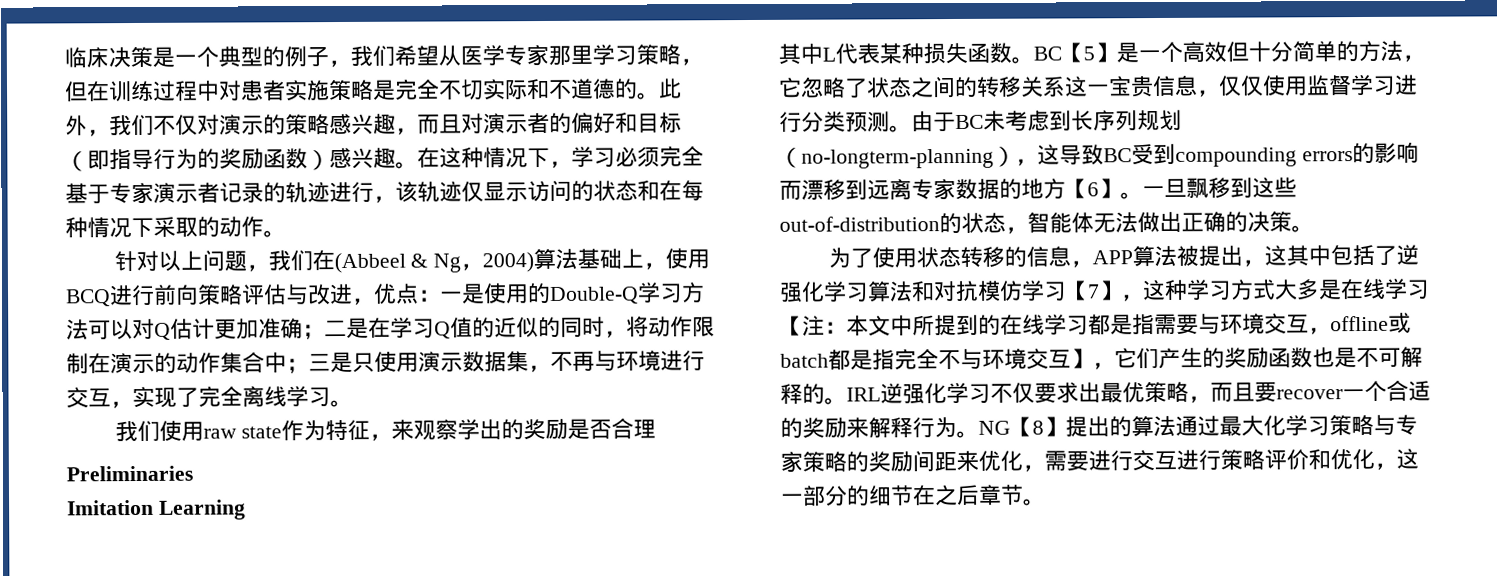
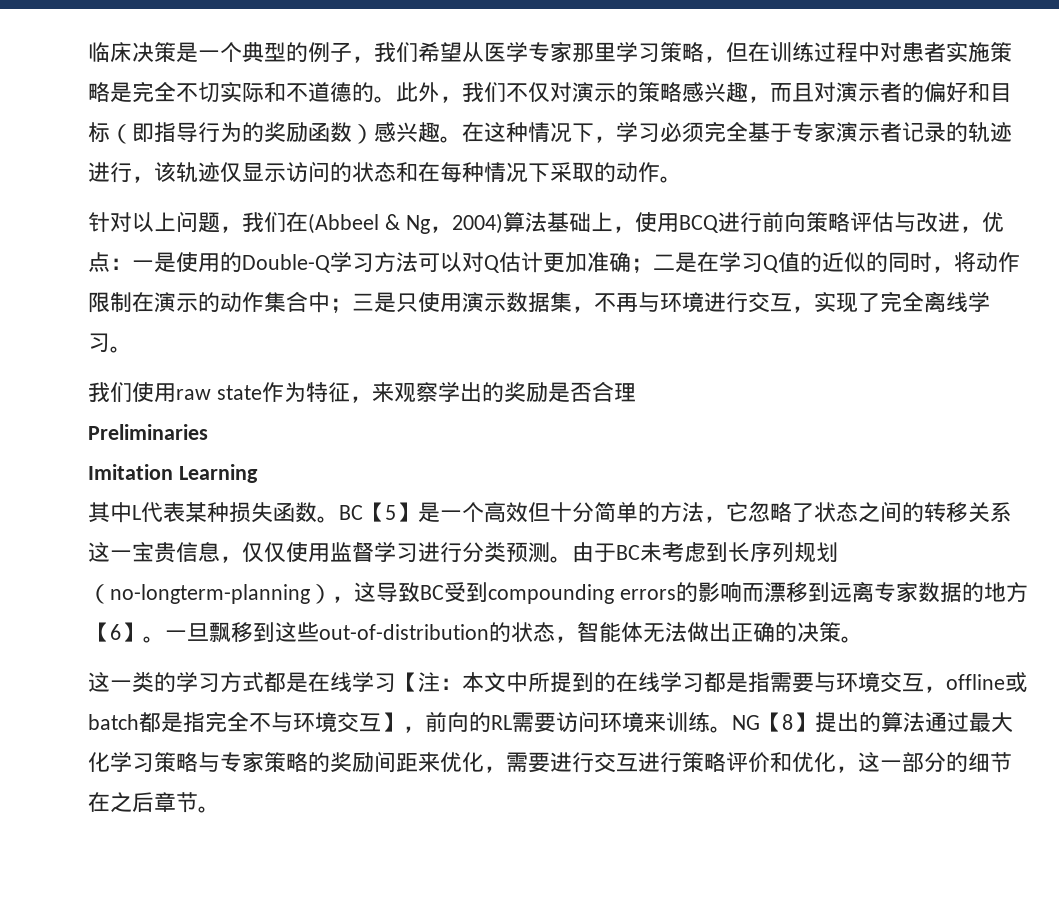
- 为了使用状态转移的信息，APP算法被提出，这其中包括了逆强化学习算法和对抗模仿学习【7】，这种学习方式大多是在线学习【注：本文中所提到的在线学习都是指需要与环境交互，offline或batch都是指完全不与环境交互】，它们产生的奖励函数也是不可解释的。IRL逆强化学习不仅要求出最优策略，而且要recover一个合适的奖励来解释行为。
+ 这一类的学习方式都是在线学习【注：本文中所提到的在线学习都是指需要与环境交互，offline或batch都是指完全不与环境交互】，前向的RL需要访问环境来训练。

